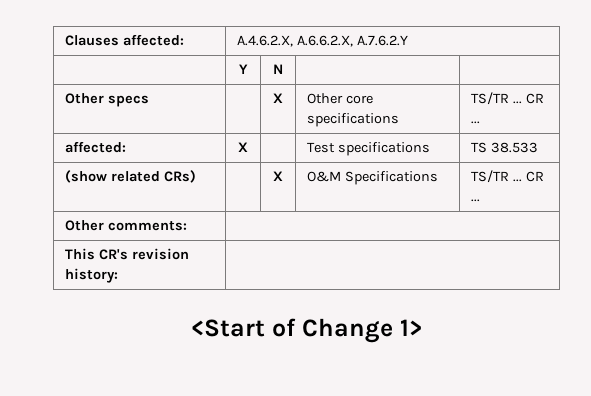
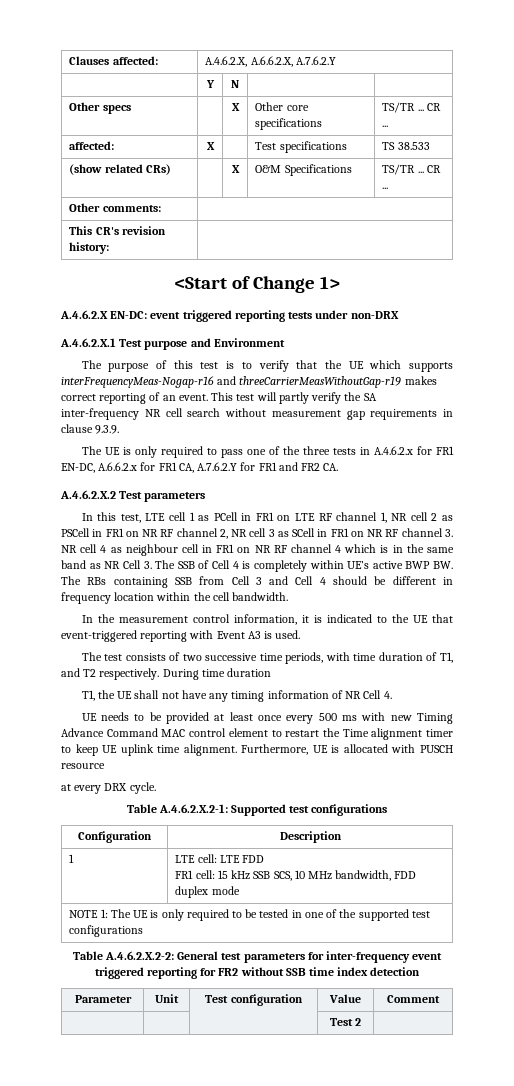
+ A.4.6.2.X EN-DC: event triggered reporting tests under non-DRX
+ A.4.6.2.X.1 Test purpose and Environment
+ The purpose of this test is to verify that the UE which supports interFrequencyMeas-Nogap-r16 and threeCarrierMeasWithoutGap-r19 makes correct reporting of an event. This test will partly verify the SA inter-frequency NR cell search without measurement gap requirements in clause 9.3.9.
+ The UE is only required to pass one of the three tests in A.4.6.2.x for FR1 EN-DC, A.6.6.2.x for FR1 CA, A.7.6.2.Y for FR1 and FR2 CA.
+ A.4.6.2.X.2 Test parameters
+ In this test, LTE cell 1 as PCell in FR1 on LTE RF channel 1, NR cell 2 as PSCell in FR1 on NR RF channel 2, NR cell 3 as SCell in FR1 on NR RF channel 3. NR cell 4 as neighbour cell in FR1 on NR RF channel 4 which is in the same band as NR Cell 3. The SSB of Cell 4 is completely within UE’s active BWP BW. The RBs containing SSB from Cell 3 and Cell 4 should be different in frequency location within the cell bandwidth.
+ In the measurement control information, it is indicated to the UE that event-triggered reporting with Event A3 is used.
+ The test consists of two successive time periods, with time duration of T1, and T2 respectively. During time duration
+ T1, the UE shall not have any timing information of NR Cell 4.
+ UE needs to be provided at least once every 500 ms with new Timing Advance Command MAC control element to restart the Time alignment timer to keep UE uplink time alignment. Furthermore, UE is allocated with PUSCH resource
+ at every DRX cycle.
+ Table A.4.6.2.X.2-1: Supported test configurations
+ Configuration | Description
+ 1 | LTE cell: LTE FDD
+ FR1 cell: 15 kHz SSB SCS, 10 MHz bandwidth, FDD duplex mode
+ NOTE 1: The UE is only required to be tested in one of the supported test configurations
+ Table A.4.6.2.X.2-2: General test parameters for inter-frequency event triggered reporting for FR2 without SSB time index detection
+ Parameter | Unit | Test configuration | Value | Comment
+ | | | Test 2 |

